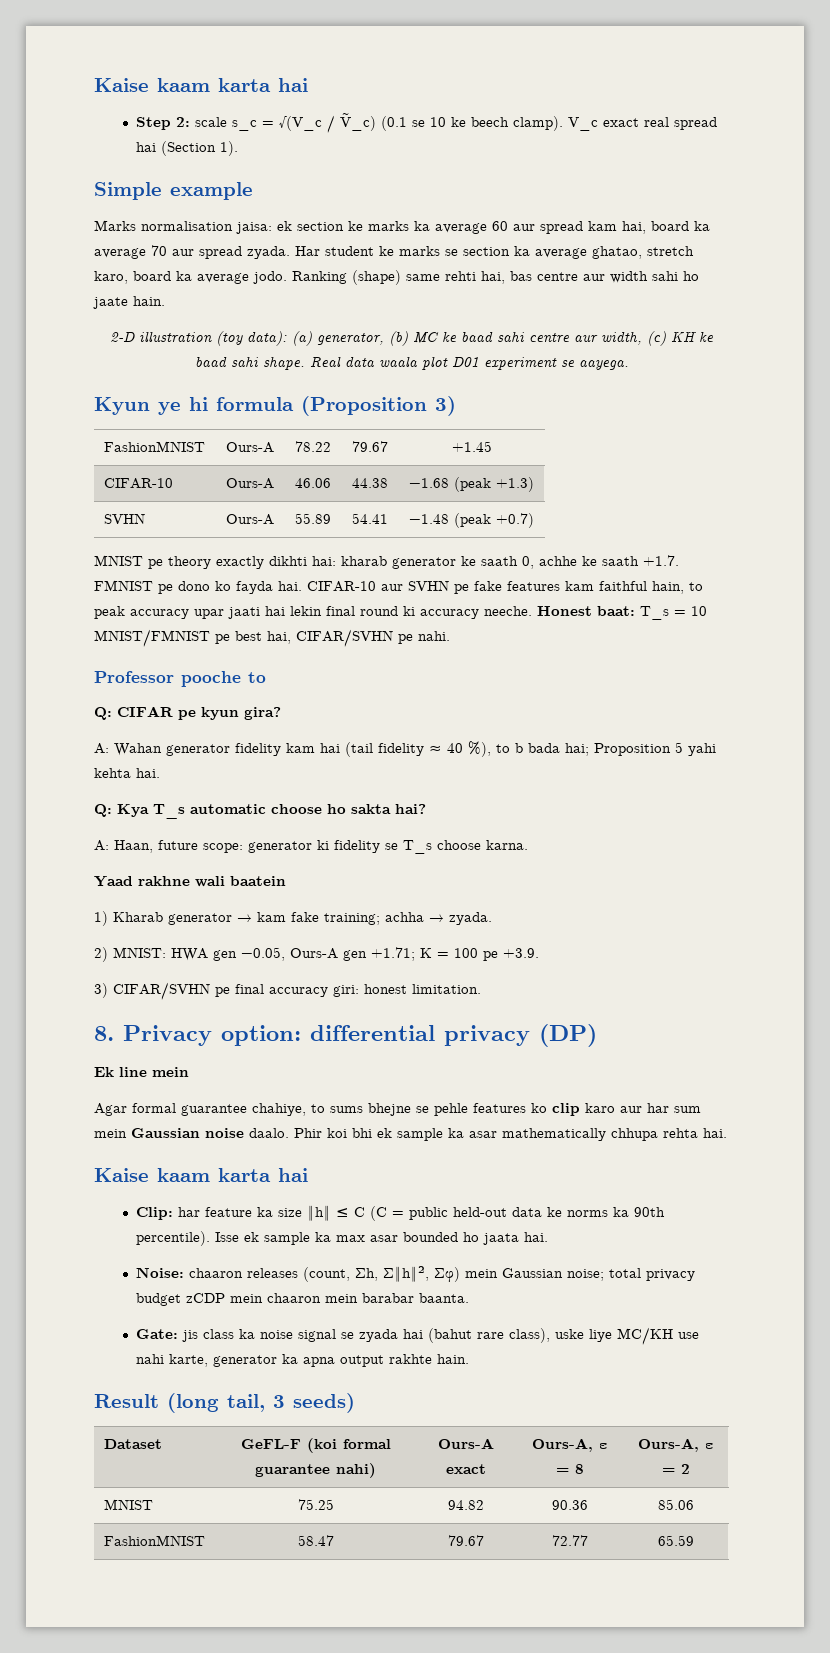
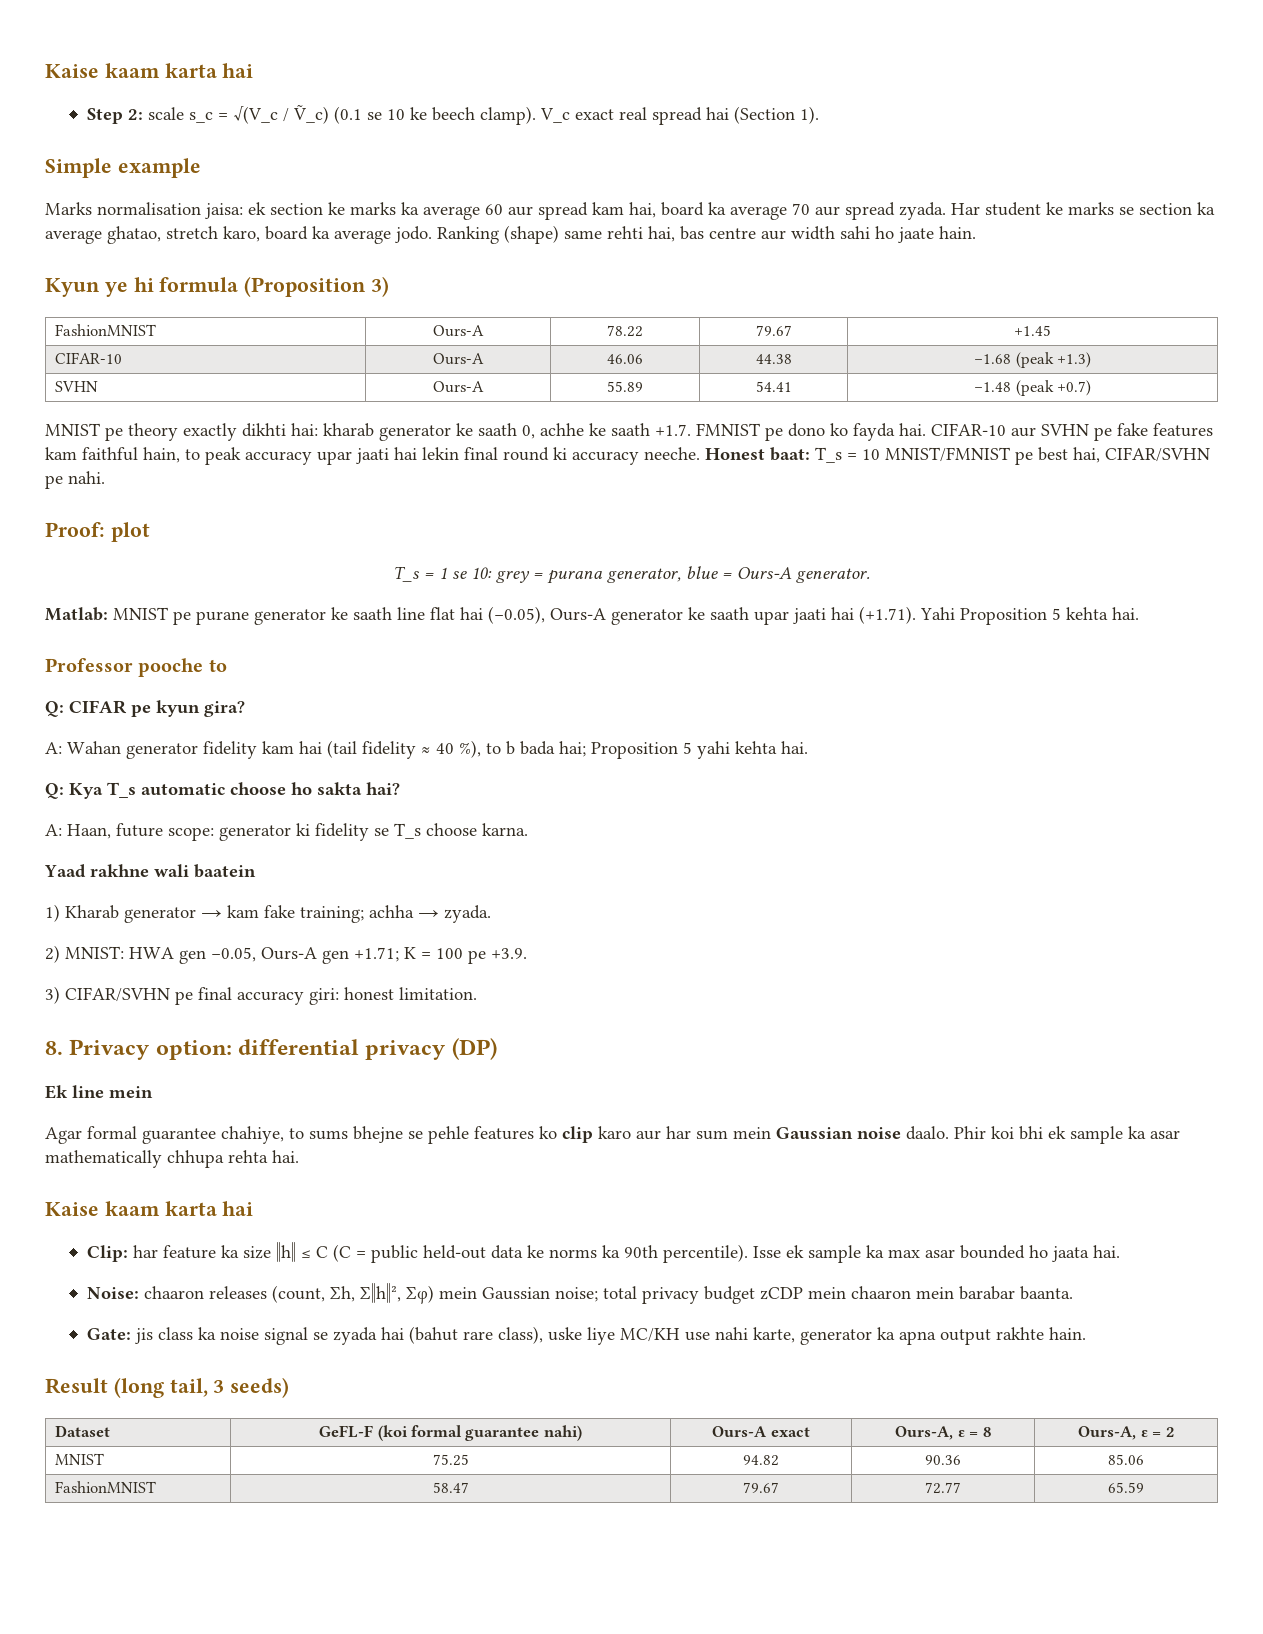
- 2-D illustration (toy data): (a) generator, (b) MC ke baad sahi centre aur width, (c) KH ke baad sahi shape. Real data waala plot D01 experiment se aayega.
+ Proof: plot
+ T_s = 1 se 10: grey = purana generator, blue = Ours-A generator.
+ Matlab: MNIST pe purane generator ke saath line flat hai (−0.05), Ours-A generator ke saath upar jaati hai (+1.71). Yahi Proposition 5 kehta hai.

